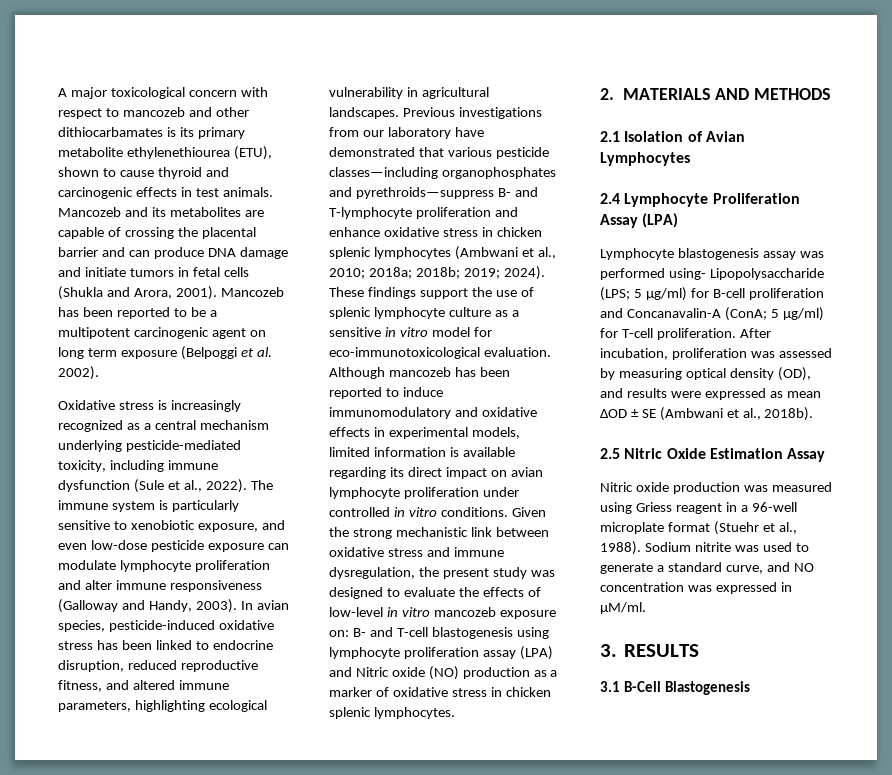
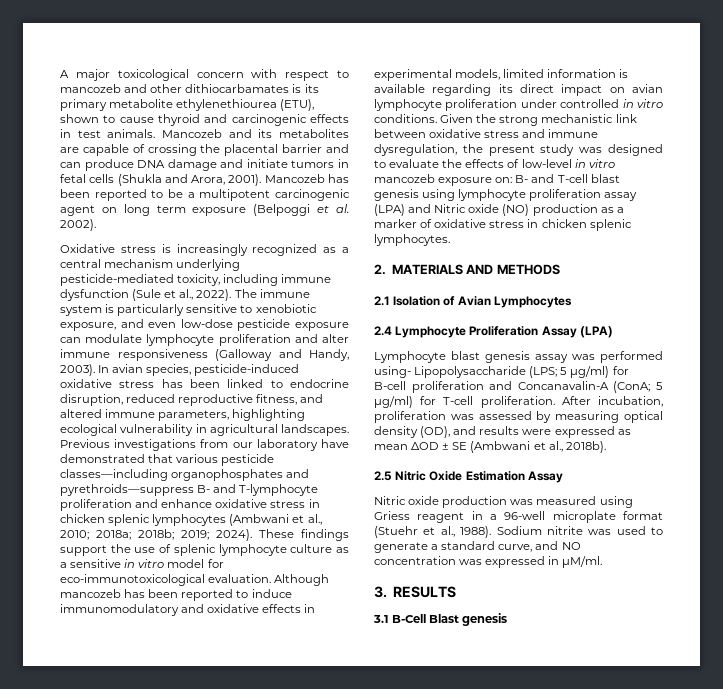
- Given the strong mechanistic link between oxidative stress and immune dysregulation, the present study was designed to evaluate the effects of low-level in vitro mancozeb exposure on: B- and T-cell blastogenesis using lymphocyte proliferation assay (LPA) and Nitric oxide (NO) production as a marker of oxidative stress in chicken splenic lymphocytes.
+ Given the strong mechanistic link between oxidative stress and immune dysregulation, the present study was designed to evaluate the effects of low-level in vitro mancozeb exposure on: B- and T-cell blast genesis using lymphocyte proliferation assay (LPA) and Nitric oxide (NO) production as a marker of oxidative stress in chicken splenic lymphocytes.
- Lymphocyte blastogenesis assay was performed using- Lipopolysaccharide (LPS; 5 µg/ml) for B-cell proliferation and Concanavalin-A (ConA; 5 µg/ml) for T-cell proliferation.
+ Lymphocyte blast genesis assay was performed using- Lipopolysaccharide (LPS; 5 µg/ml) for B-cell proliferation and Concanavalin-A (ConA; 5 µg/ml) for T-cell proliferation.
- 3.1 B-Cell Blastogenesis
+ 3.1 B-Cell Blast genesis

